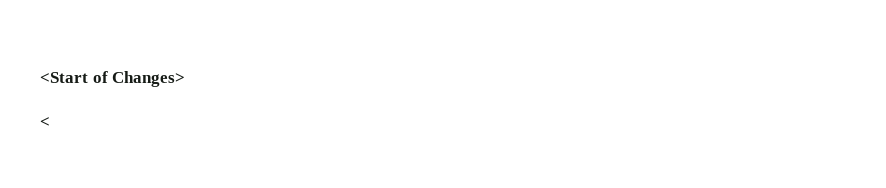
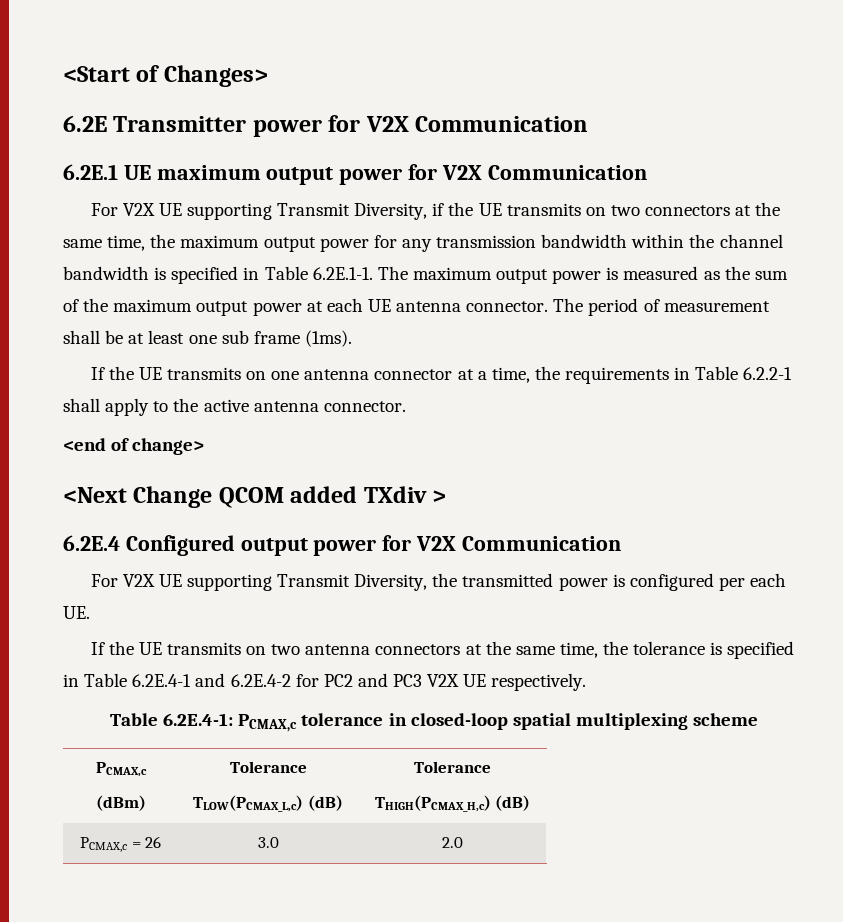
- <
+ 6.2E Transmitter power for V2X Communication
+ 6.2E.1 UE maximum output power for V2X Communication
+ For V2X UE supporting Transmit Diversity, if the UE transmits on two connectors at the same time, the maximum output power for any transmission bandwidth within the channel bandwidth is specified in Table 6.2E.1-1. The maximum output power is measured as the sum of the maximum output power at each UE antenna connector. The period of measurement shall be at least one sub frame (1ms).
+ If the UE transmits on one antenna connector at a time, the requirements in Table 6.2.2-1 shall apply to the active antenna connector.
+ <end of change>
+ <Next Change QCOM added TXdiv >
+ 6.2E.4 Configured output power for V2X Communication
+ For V2X UE supporting Transmit Diversity, the transmitted power is configured per each UE.
+ If the UE transmits on two antenna connectors at the same time, the tolerance is specified in Table 6.2E.4-1 and 6.2E.4-2 for PC2 and PC3 V2X UE respectively.
+ Table 6.2E.4-1: PCMAX,c tolerance in closed-loop spatial multiplexing scheme
+ PCMAX,c
+ (dBm) | Tolerance
+ TLOW(PCMAX_L,c) (dB) | Tolerance
+ THIGH(PCMAX_H,c) (dB)
+ PCMAX,c = 26 | 3.0 | 2.0

